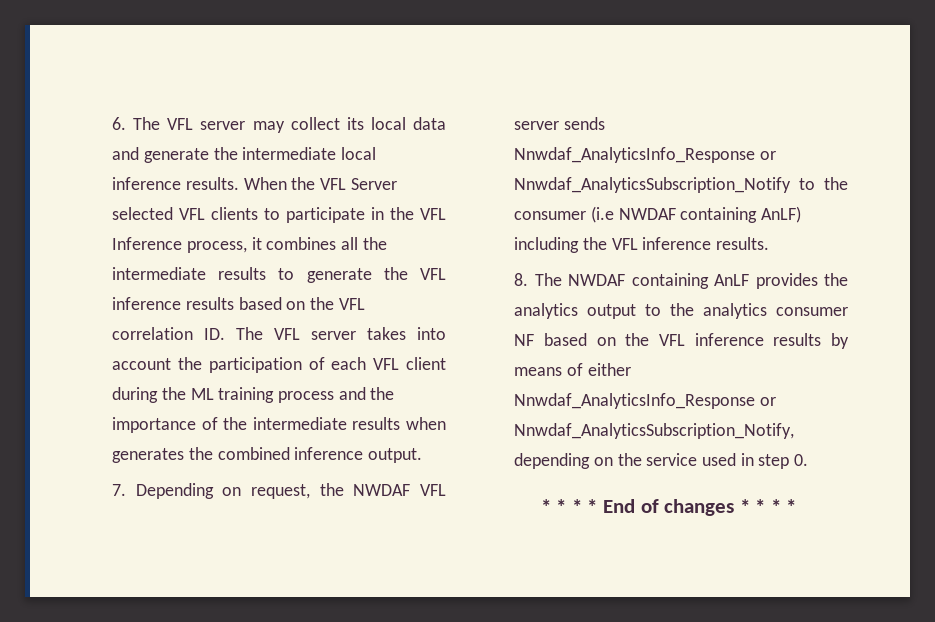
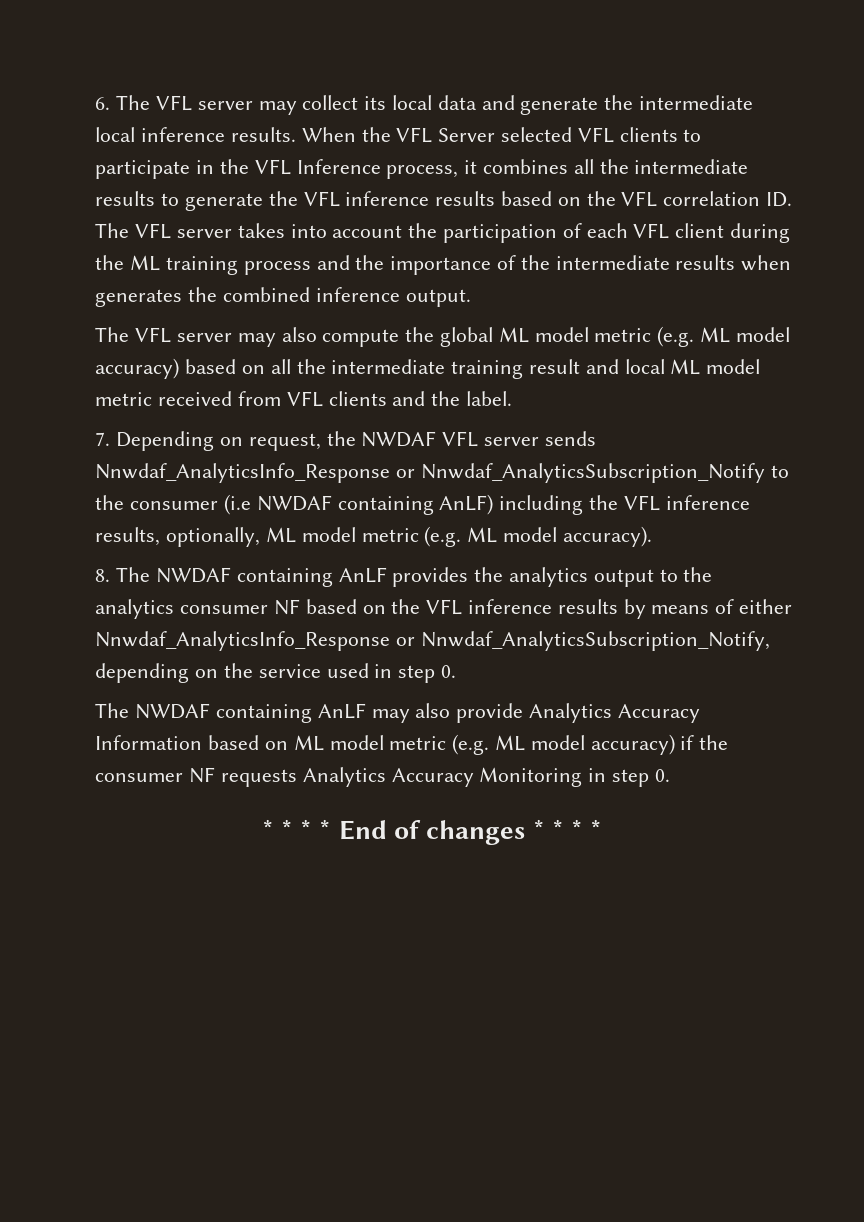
+ The VFL server may also compute the global ML model metric (e.g. ML model accuracy) based on all the intermediate training result and local ML model metric received from VFL clients and the label.
- 7. Depending on request, the NWDAF VFL server sends Nnwdaf_AnalyticsInfo_Response or Nnwdaf_AnalyticsSubscription_Notify to the consumer (i.e NWDAF containing AnLF) including the VFL inference results.
+ 7. Depending on request, the NWDAF VFL server sends Nnwdaf_AnalyticsInfo_Response or Nnwdaf_AnalyticsSubscription_Notify to the consumer (i.e NWDAF containing AnLF) including the VFL inference results, optionally, ML model metric (e.g. ML model accuracy).
+ The NWDAF containing AnLF may also provide Analytics Accuracy Information based on ML model metric (e.g. ML model accuracy) if the consumer NF requests Analytics Accuracy Monitoring in step 0.

